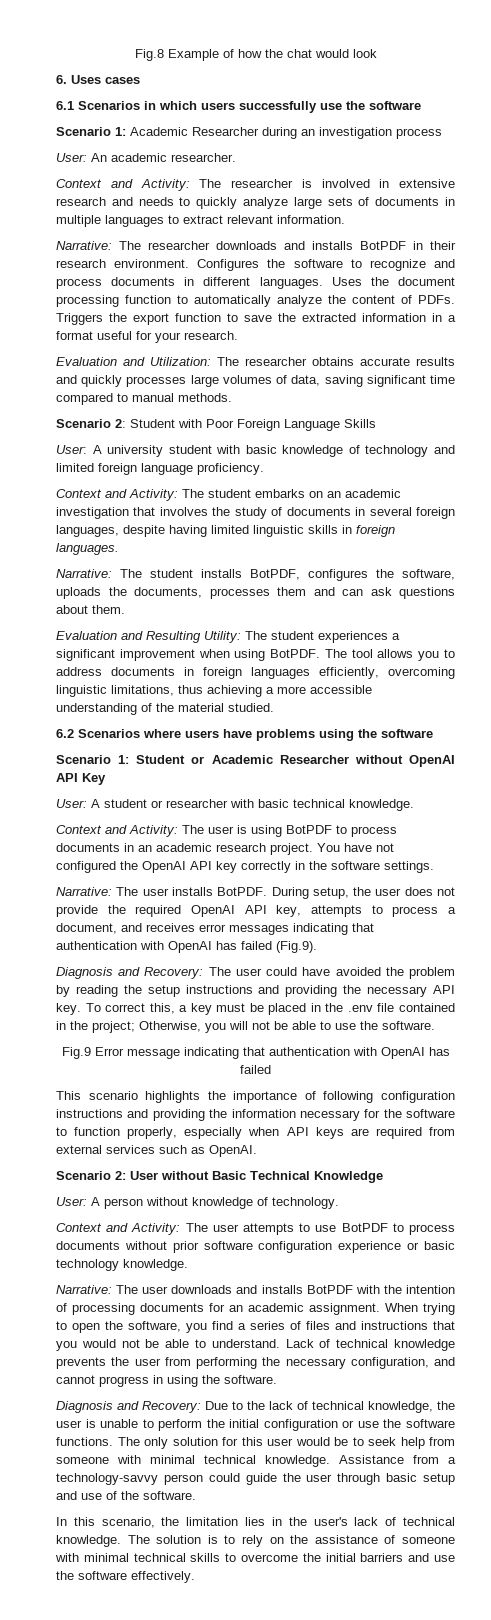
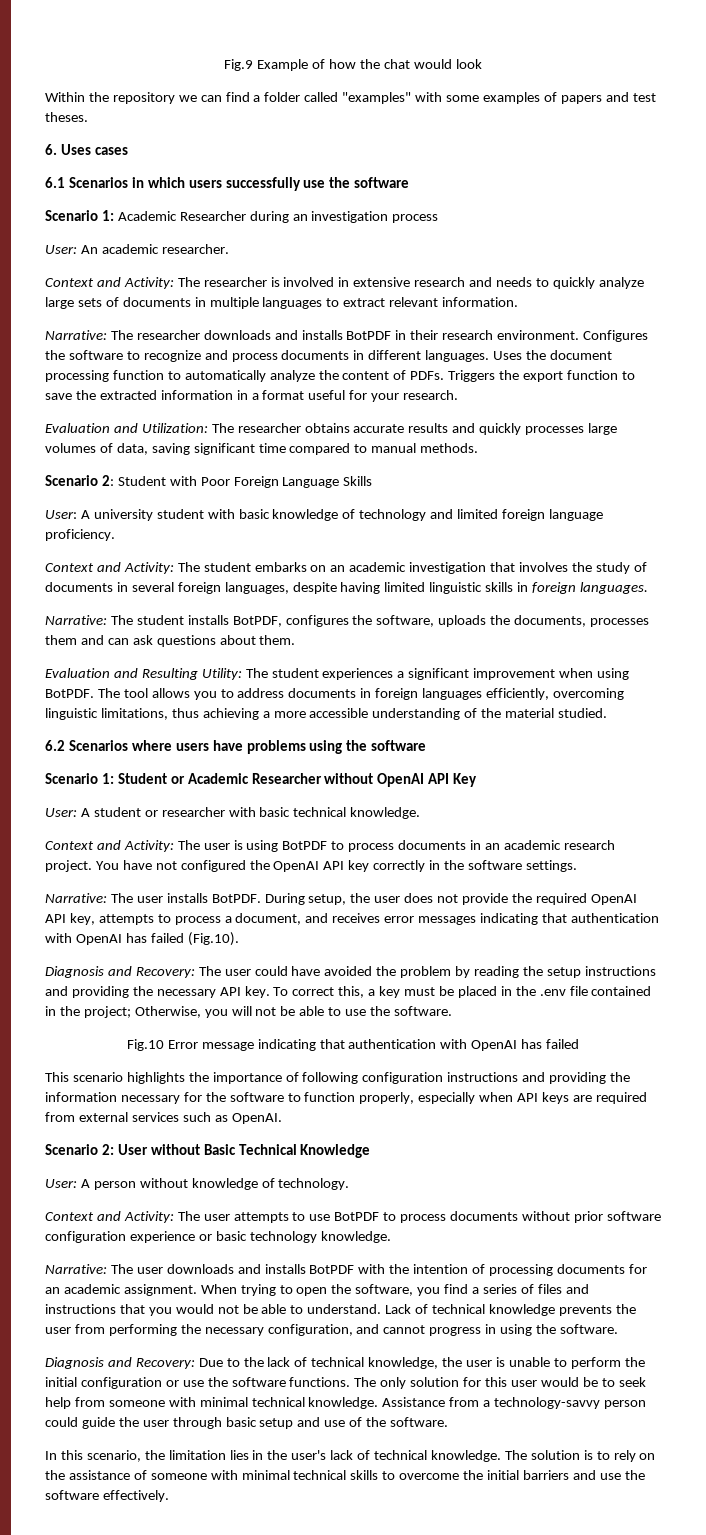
- Fig.8 Example of how the chat would look
+ Fig.9 Example of how the chat would look
+ Within the repository we can find a folder called "examples" with some examples of papers and test theses.
- During setup, the user does not provide the required OpenAI API key, attempts to process a document, and receives error messages indicating that authentication with OpenAI has failed (Fig.9).
+ During setup, the user does not provide the required OpenAI API key, attempts to process a document, and receives error messages indicating that authentication with OpenAI has failed (Fig.10).
- Fig.9 Error message indicating that authentication with OpenAI has failed
+ Fig.10 Error message indicating that authentication with OpenAI has failed

